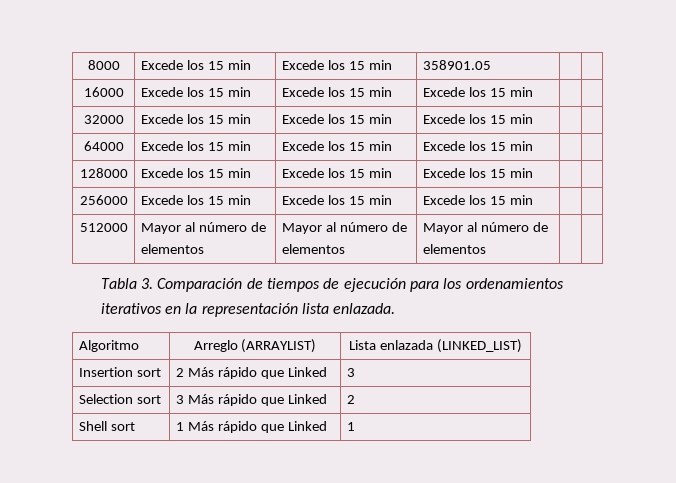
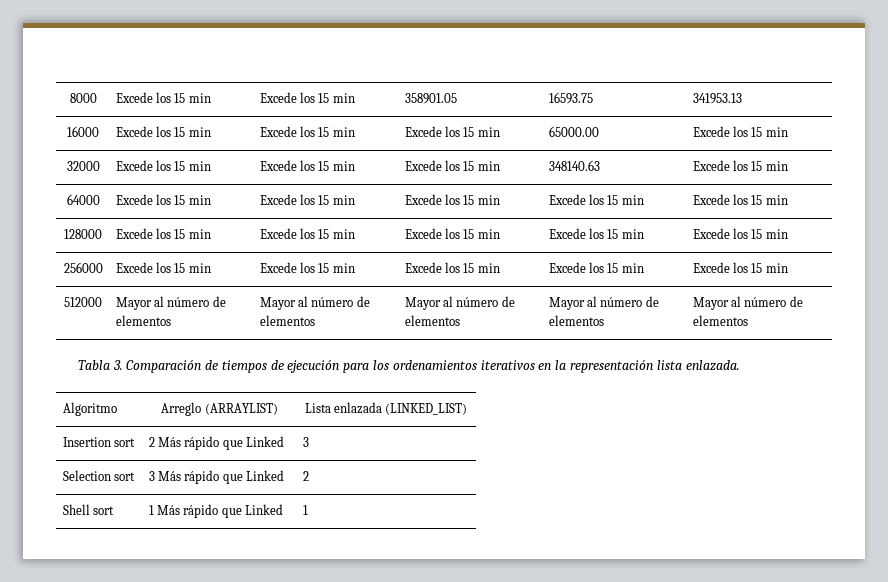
- 8000 | Excede los 15 min | Excede los 15 min | 358901.05 | |
+ 8000 | Excede los 15 min | Excede los 15 min | 358901.05 | 16593.75 | 341953.13
- 16000 | Excede los 15 min | Excede los 15 min | Excede los 15 min | |
+ 16000 | Excede los 15 min | Excede los 15 min | Excede los 15 min | 65000.00 | Excede los 15 min
- 32000 | Excede los 15 min | Excede los 15 min | Excede los 15 min | |
+ 32000 | Excede los 15 min | Excede los 15 min | Excede los 15 min | 348140.63 | Excede los 15 min
- 64000 | Excede los 15 min | Excede los 15 min | Excede los 15 min | |
+ 64000 | Excede los 15 min | Excede los 15 min | Excede los 15 min | Excede los 15 min | Excede los 15 min
- 128000 | Excede los 15 min | Excede los 15 min | Excede los 15 min | |
+ 128000 | Excede los 15 min | Excede los 15 min | Excede los 15 min | Excede los 15 min | Excede los 15 min
- 256000 | Excede los 15 min | Excede los 15 min | Excede los 15 min | |
+ 256000 | Excede los 15 min | Excede los 15 min | Excede los 15 min | Excede los 15 min | Excede los 15 min
- 512000 | Mayor al número de elementos | Mayor al número de elementos | Mayor al número de elementos | |
+ 512000 | Mayor al número de elementos | Mayor al número de elementos | Mayor al número de elementos | Mayor al número de elementos | Mayor al número de elementos

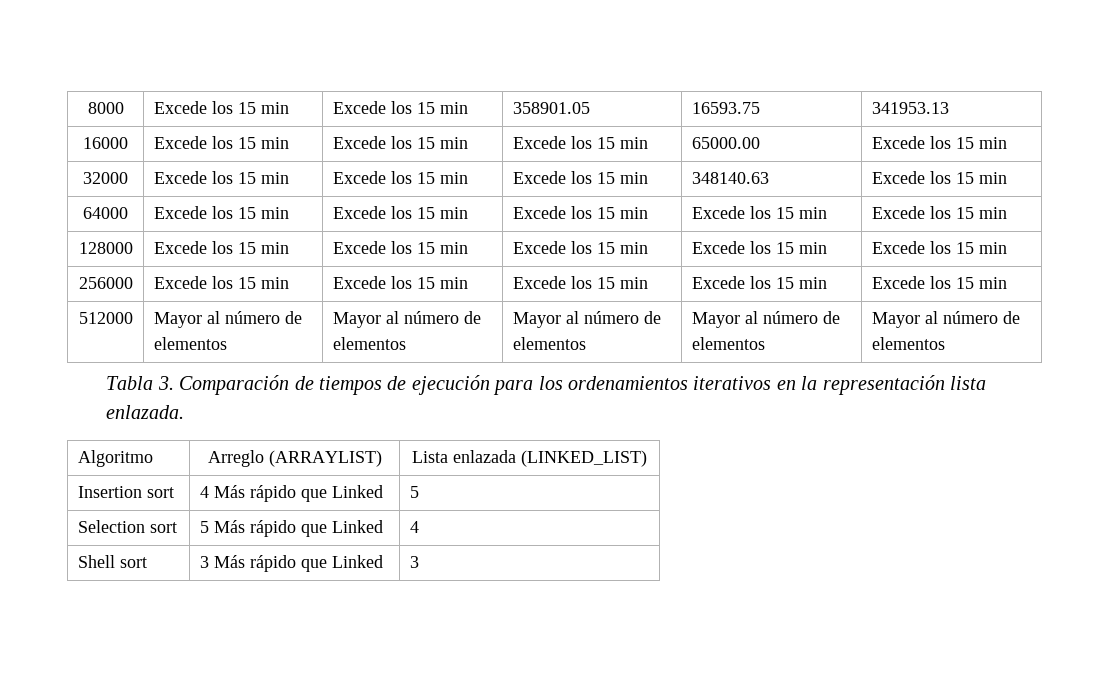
- Insertion sort | 2 Más rápido que Linked | 3
+ Insertion sort | 4 Más rápido que Linked | 5
- Selection sort | 3 Más rápido que Linked | 2
- Shell sort | 1 Más rápido que Linked | 1
+ Selection sort | 5 Más rápido que Linked | 4
+ Shell sort | 3 Más rápido que Linked | 3

